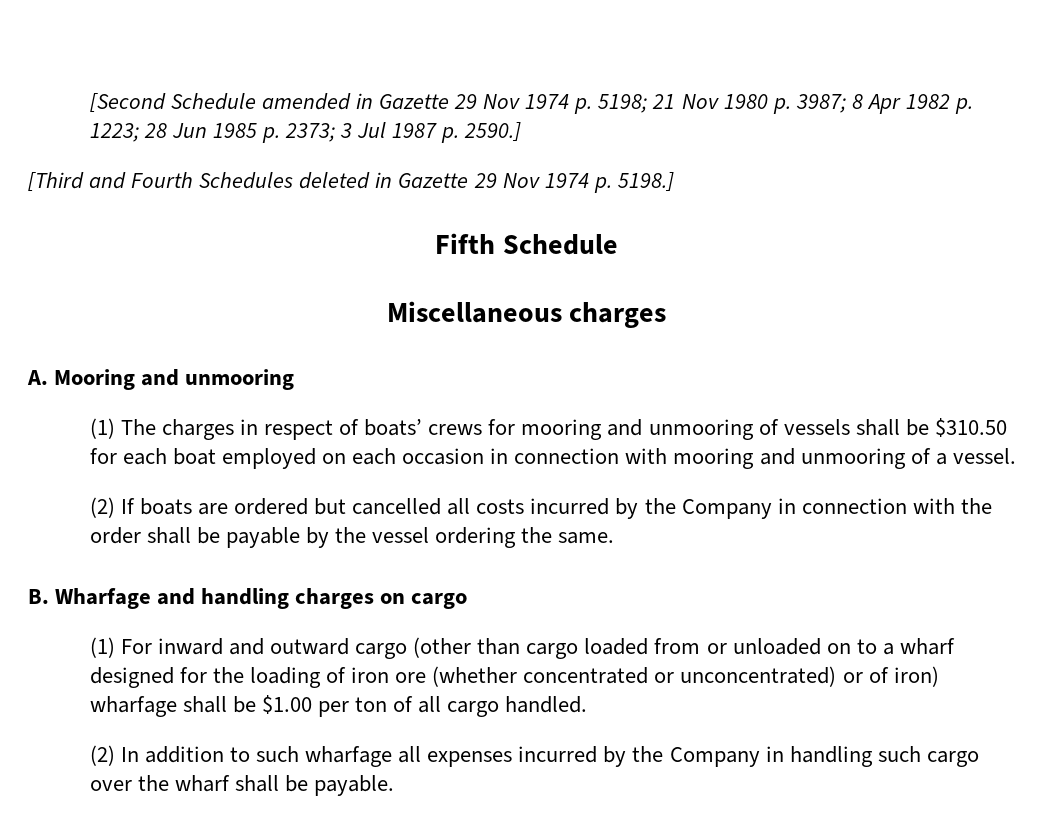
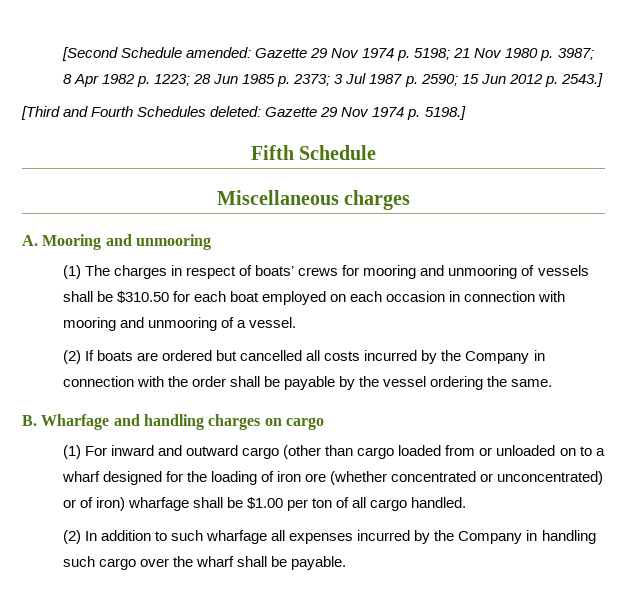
- [Second Schedule amended in Gazette 29 Nov 1974 p. 5198; 21 Nov 1980 p. 3987; 8 Apr 1982 p. 1223; 28 Jun 1985 p. 2373; 3 Jul 1987 p. 2590.]
+ [Second Schedule amended: Gazette 29 Nov 1974 p. 5198; 21 Nov 1980 p. 3987; 8 Apr 1982 p. 1223; 28 Jun 1985 p. 2373; 3 Jul 1987 p. 2590; 15 Jun 2012 p. 2543.]
- [Third and Fourth Schedules deleted in Gazette 29 Nov 1974 p. 5198.]
+ [Third and Fourth Schedules deleted: Gazette 29 Nov 1974 p. 5198.]

